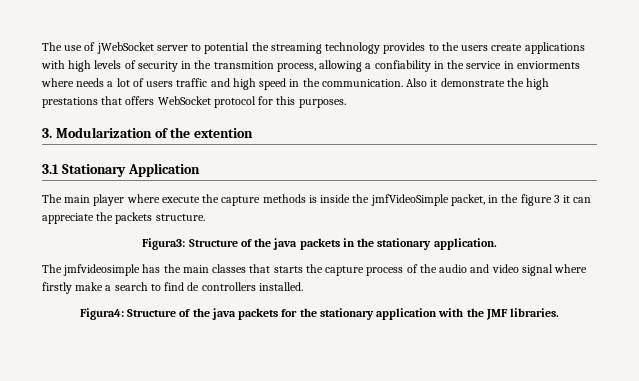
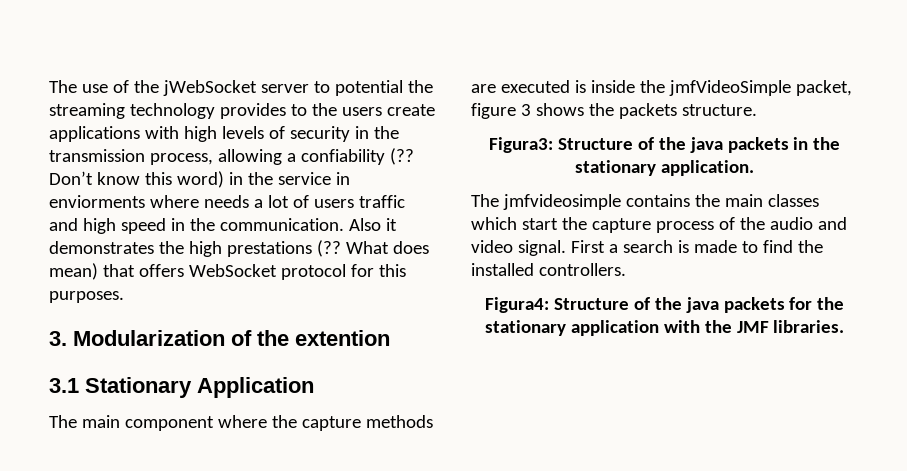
- The use of jWebSocket server to potential the streaming technology provides to the users create applications with high levels of security in the transmition process, allowing a confiability in the service in enviorments where needs a lot of users traffic and high speed in the communication.
+ The use of the jWebSocket server to potential the streaming technology provides to the users create applications with high levels of security in the transmission process, allowing a confiability (?? Don’t know this word) in the service in enviorments where needs a lot of users traffic and high speed in the communication.
- Also it demonstrate the high prestations that offers WebSocket protocol for this purposes.
+ Also it demonstrates the high prestations (?? What does mean) that offers WebSocket protocol for this purposes.
- The main player where execute the capture methods is inside the jmfVideoSimple packet, in the figure 3 it can appreciate the packets structure.
+ The main component where the capture methods are executed is inside the jmfVideoSimple packet, figure 3 shows the packets structure.
- The jmfvideosimple has the main classes that starts the capture process of the audio and video signal where firstly make a search to find de controllers installed.
+ The jmfvideosimple contains the main classes which start the capture process of the audio and video signal. First a search is made to find the installed controllers.

